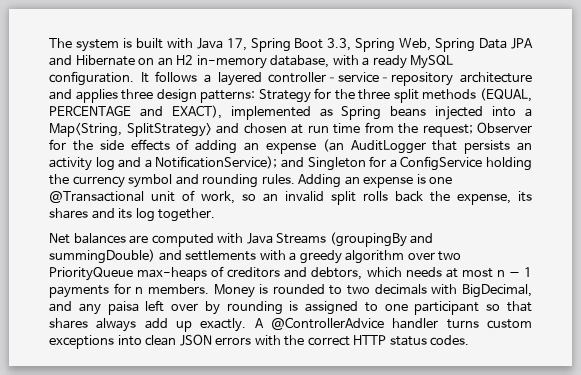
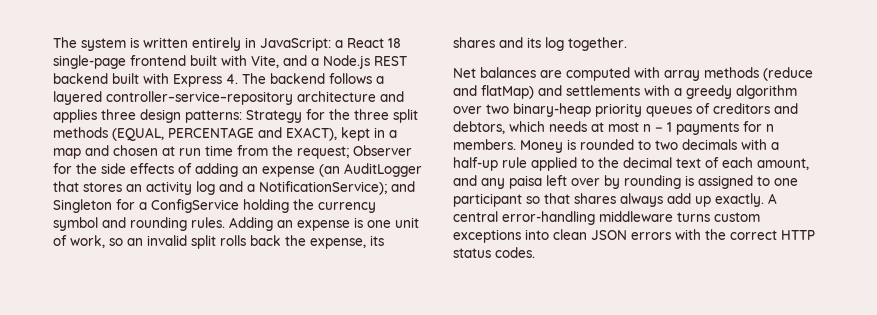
- The system is built with Java 17, Spring Boot 3.3, Spring Web, Spring Data JPA and Hibernate on an H2 in-memory database, with a ready MySQL configuration. It follows a layered controller–service–repository architecture and applies three design patterns:
+ The system is written entirely in JavaScript: a React 18 single-page frontend built with Vite, and a Node.js REST backend built with Express 4. The backend follows a layered controller–service–repository architecture and applies three design patterns:
- Strategy for the three split methods (EQUAL, PERCENTAGE and EXACT), implemented as Spring beans injected into a Map<String, SplitStrategy> and chosen at run time from the request;
+ Strategy for the three split methods (EQUAL, PERCENTAGE and EXACT), kept in a map and chosen at run time from the request;
- Observer for the side effects of adding an expense (an AuditLogger that persists an activity log and a NotificationService);
+ Observer for the side effects of adding an expense (an AuditLogger that stores an activity log and a NotificationService);
- Adding an expense is one @Transactional unit of work, so an invalid split rolls back the expense, its shares and its log together.
+ Adding an expense is one unit of work, so an invalid split rolls back the expense, its shares and its log together.
- Net balances are computed with Java Streams (groupingBy and summingDouble) and settlements with a greedy algorithm over two PriorityQueue max-heaps of creditors and debtors, which needs at most n − 1 payments for n members.
+ Net balances are computed with array methods (reduce and flatMap) and settlements with a greedy algorithm over two binary-heap priority queues of creditors and debtors, which needs at most n − 1 payments for n members.
- Money is rounded to two decimals with BigDecimal, and any paisa left over by rounding is assigned to one participant so that shares always add up exactly.
+ Money is rounded to two decimals with a half-up rule applied to the decimal text of each amount, and any paisa left over by rounding is assigned to one participant so that shares always add up exactly.
- A @ControllerAdvice handler turns custom exceptions into clean JSON errors with the correct HTTP status codes.
+ A central error-handling middleware turns custom exceptions into clean JSON errors with the correct HTTP status codes.

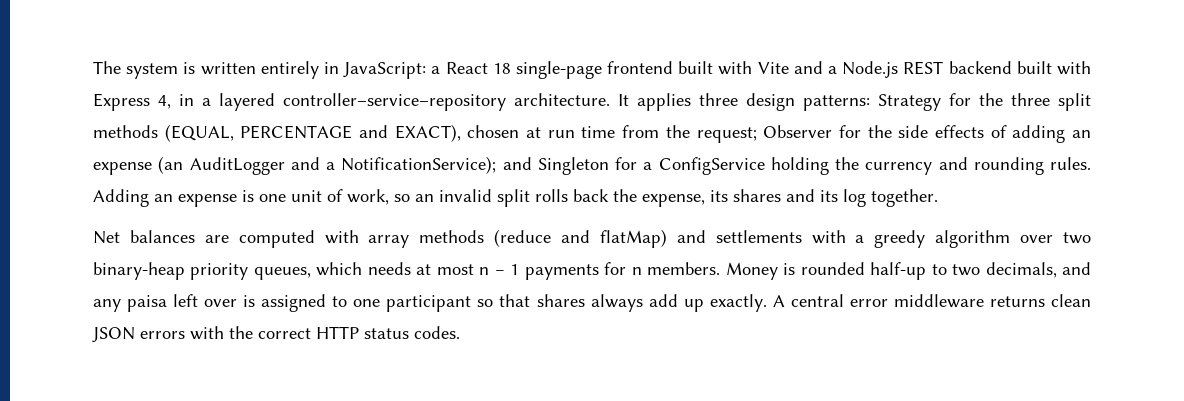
- a React 18 single-page frontend built with Vite, and a Node.js REST backend built with Express 4. The backend follows a layered controller–service–repository architecture and applies three design patterns:
+ a React 18 single-page frontend built with Vite and a Node.js REST backend built with Express 4, in a layered controller–service–repository architecture. It applies three design patterns:
- Strategy for the three split methods (EQUAL, PERCENTAGE and EXACT), kept in a map and chosen at run time from the request;
+ Strategy for the three split methods (EQUAL, PERCENTAGE and EXACT), chosen at run time from the request;
- Observer for the side effects of adding an expense (an AuditLogger that stores an activity log and a NotificationService);
+ Observer for the side effects of adding an expense (an AuditLogger and a NotificationService);
- and Singleton for a ConfigService holding the currency symbol and rounding rules.
+ and Singleton for a ConfigService holding the currency and rounding rules.
- Net balances are computed with array methods (reduce and flatMap) and settlements with a greedy algorithm over two binary-heap priority queues of creditors and debtors, which needs at most n − 1 payments for n members.
+ Net balances are computed with array methods (reduce and flatMap) and settlements with a greedy algorithm over two binary-heap priority queues, which needs at most n − 1 payments for n members.
- Money is rounded to two decimals with a half-up rule applied to the decimal text of each amount, and any paisa left over by rounding is assigned to one participant so that shares always add up exactly.
+ Money is rounded half-up to two decimals, and any paisa left over is assigned to one participant so that shares always add up exactly.
- A central error-handling middleware turns custom exceptions into clean JSON errors with the correct HTTP status codes.
+ A central error middleware returns clean JSON errors with the correct HTTP status codes.

